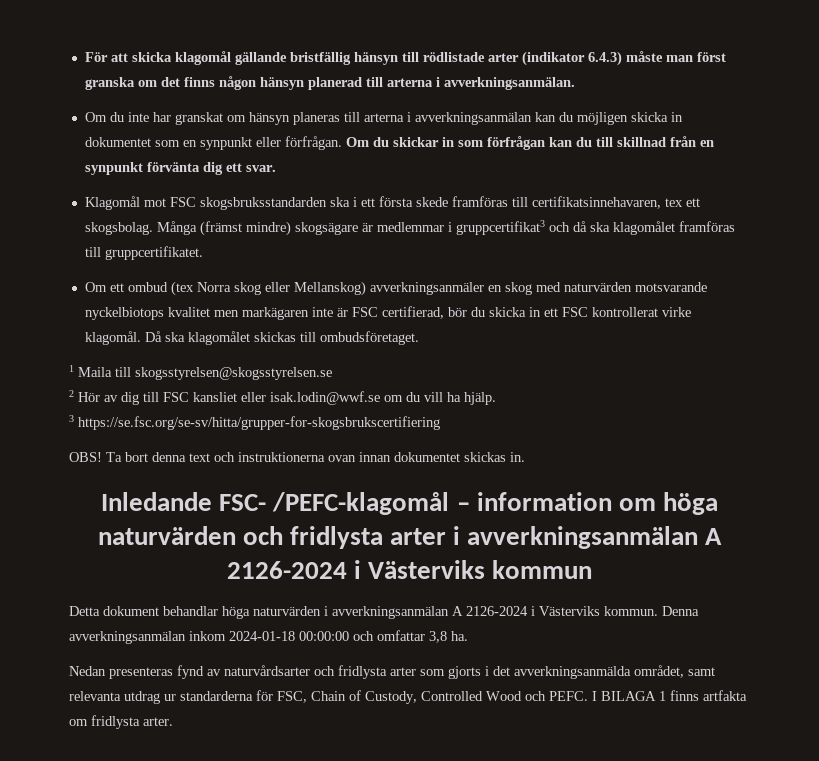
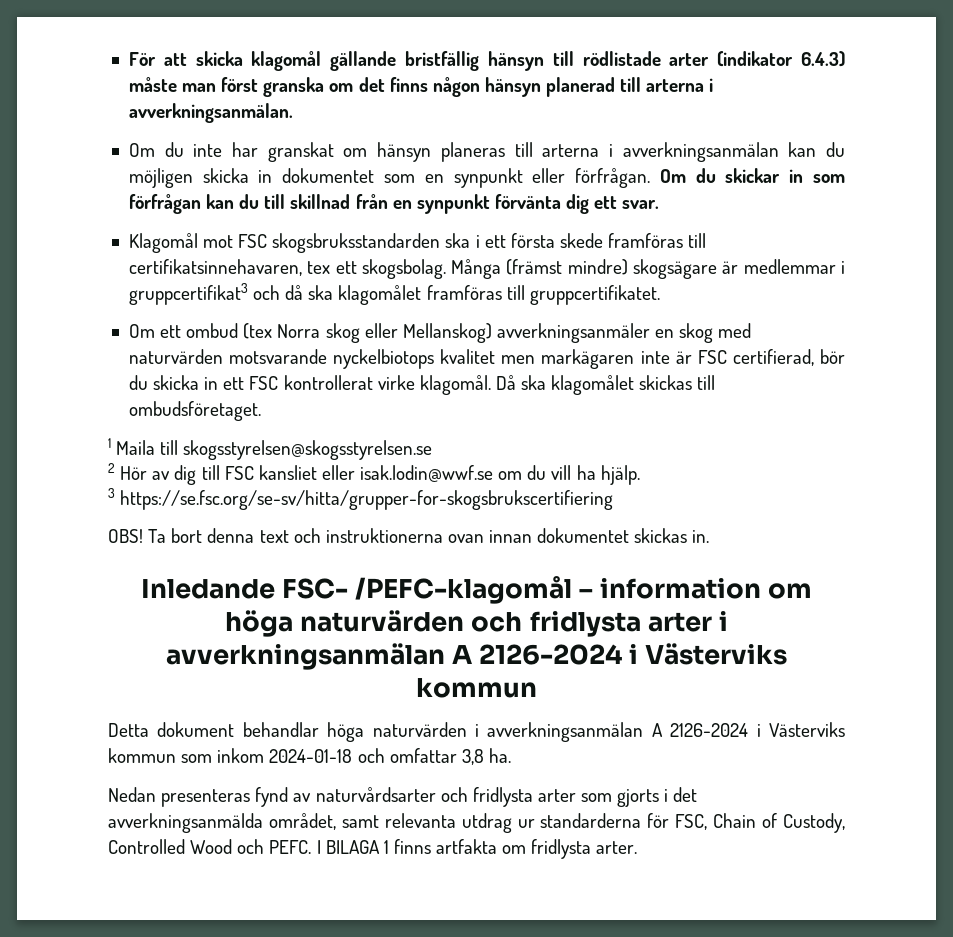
- Detta dokument behandlar höga naturvärden i avverkningsanmälan A 2126-2024 i Västerviks kommun. Denna avverkningsanmälan inkom 2024-01-18 00:00:00 och omfattar 3,8 ha.
+ Detta dokument behandlar höga naturvärden i avverkningsanmälan A 2126-2024 i Västerviks kommun som inkom 2024-01-18 och omfattar 3,8 ha.

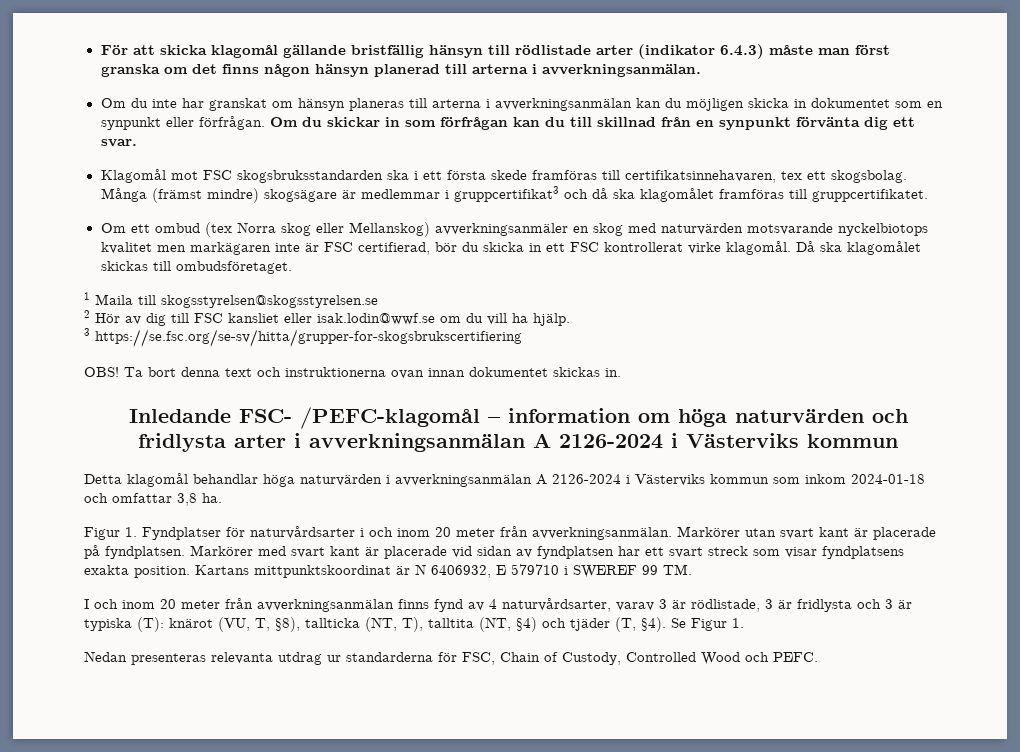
- Detta dokument behandlar höga naturvärden i avverkningsanmälan A 2126-2024 i Västerviks kommun som inkom 2024-01-18 och omfattar 3,8 ha.
+ Detta klagomål behandlar höga naturvärden i avverkningsanmälan A 2126-2024 i Västerviks kommun som inkom 2024-01-18 och omfattar 3,8 ha.
- Nedan presenteras fynd av naturvårdsarter och fridlysta arter som gjorts i det avverkningsanmälda området, samt relevanta utdrag ur standarderna för FSC, Chain of Custody, Controlled Wood och PEFC. I BILAGA 1 finns artfakta om fridlysta arter.
+ Figur 1. Fyndplatser för naturvårdsarter i och inom 20 meter från avverkningsanmälan. Markörer utan svart kant är placerade på fyndplatsen. Markörer med svart kant är placerade vid sidan av fyndplatsen har ett svart streck som visar fyndplatsens exakta position. Kartans mittpunktskoordinat är N 6406932, E 579710 i SWEREF 99 TM.
+ I och inom 20 meter från avverkningsanmälan finns fynd av 4 naturvårdsarter, varav 3 är rödlistade, 3 är fridlysta och 3 är typiska (T): knärot (VU, T, §8), tallticka (NT, T), talltita (NT, §4) och tjäder (T, §4). Se Figur 1.
+ Nedan presenteras relevanta utdrag ur standarderna för FSC, Chain of Custody, Controlled Wood och PEFC.

